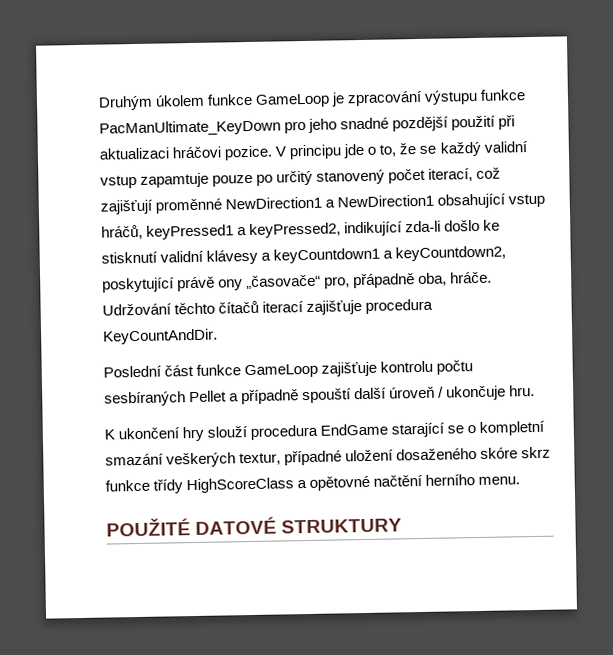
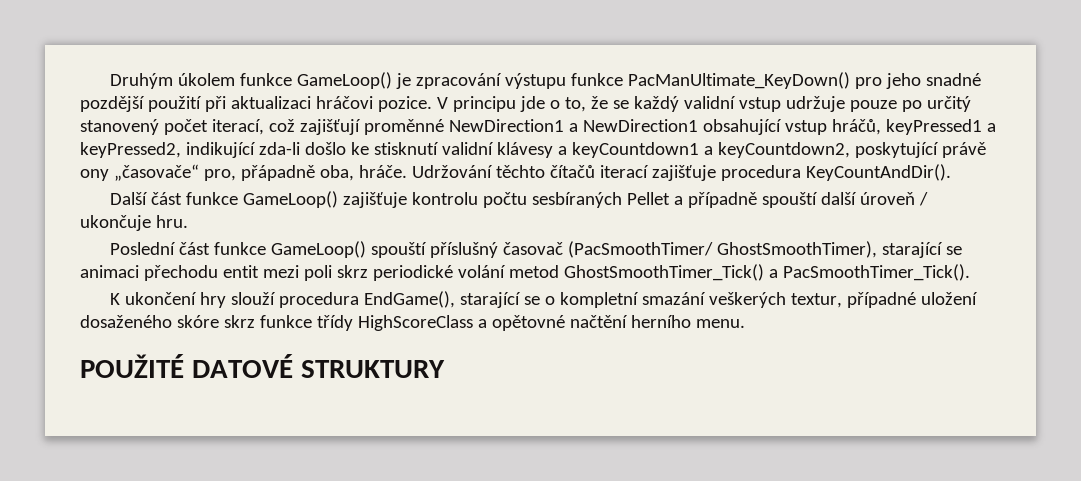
- Druhým úkolem funkce GameLoop je zpracování výstupu funkce PacManUltimate_KeyDown pro jeho snadné pozdější použití při aktualizaci hráčovi pozice.
+ Druhým úkolem funkce GameLoop() je zpracování výstupu funkce PacManUltimate_KeyDown() pro jeho snadné pozdější použití při aktualizaci hráčovi pozice.
- V principu jde o to, že se každý validní vstup zapamtuje pouze po určitý stanovený počet iterací, což zajišťují proměnné NewDirection1 a NewDirection1 obsahující vstup hráčů, keyPressed1 a keyPressed2, indikující zda-li došlo ke stisknutí validní klávesy a keyCountdown1 a keyCountdown2, poskytující právě ony „časovače“ pro, přápadně oba, hráče.
+ V principu jde o to, že se každý validní vstup udržuje pouze po určitý stanovený počet iterací, což zajišťují proměnné NewDirection1 a NewDirection1 obsahující vstup hráčů, keyPressed1 a keyPressed2, indikující zda-li došlo ke stisknutí validní klávesy a keyCountdown1 a keyCountdown2, poskytující právě ony „časovače“ pro, přápadně oba, hráče.
- Udržování těchto čítačů iterací zajišťuje procedura KeyCountAndDir.
- Poslední část funkce GameLoop zajišťuje kontrolu počtu sesbíraných Pellet a případně spouští další úroveň / ukončuje hru.
+ Udržování těchto čítačů iterací zajišťuje procedura KeyCountAndDir().
+ Další část funkce GameLoop() zajišťuje kontrolu počtu sesbíraných Pellet a případně spouští další úroveň / ukončuje hru.
+ Poslední část funkce GameLoop() spouští příslušný časovač (PacSmoothTimer/ GhostSmoothTimer), starající se animaci přechodu entit mezi poli skrz periodické volání metod GhostSmoothTimer_Tick() a PacSmoothTimer_Tick().
- K ukončení hry slouží procedura EndGame starající se o kompletní smazání veškerých textur, případné uložení dosaženého skóre skrz funkce třídy HighScoreClass a opětovné načtění herního menu.
+ K ukončení hry slouží procedura EndGame(), starající se o kompletní smazání veškerých textur, případné uložení dosaženého skóre skrz funkce třídy HighScoreClass a opětovné načtění herního menu.

